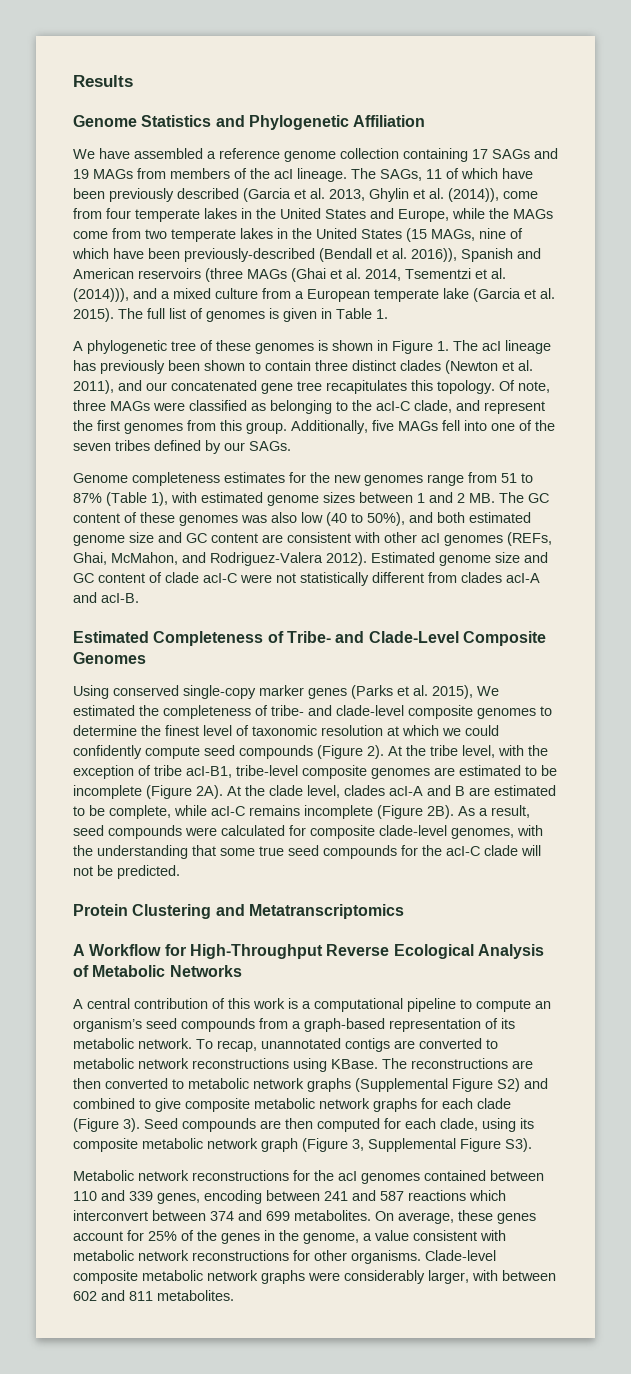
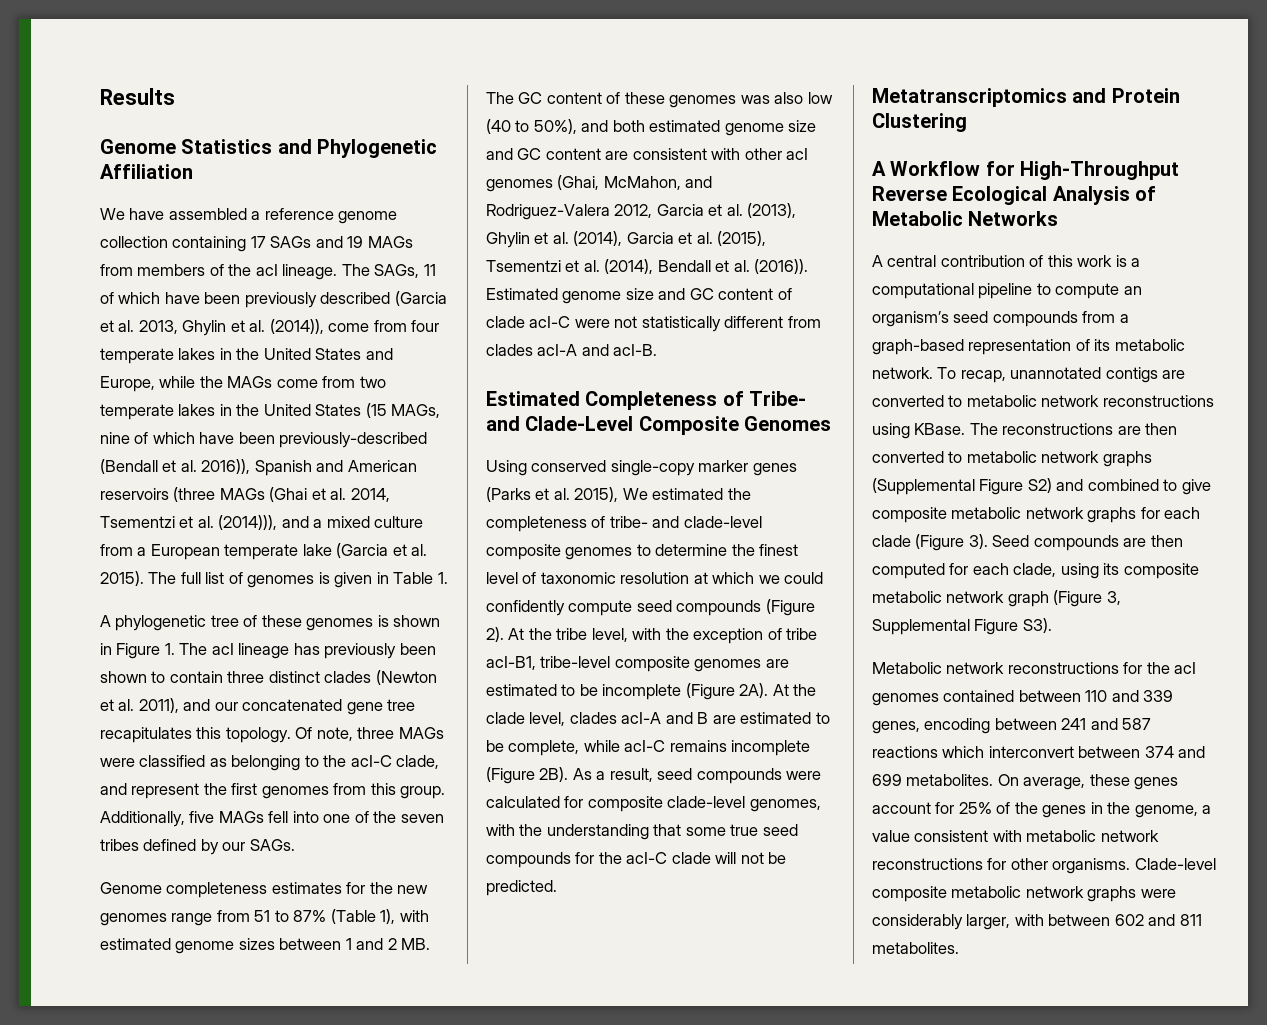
- Genome completeness estimates for the new genomes range from 51 to 87% (Table 1), with estimated genome sizes between 1 and 2 MB. The GC content of these genomes was also low (40 to 50%), and both estimated genome size and GC content are consistent with other acI genomes (REFs, Ghai, McMahon, and Rodriguez-Valera 2012).
+ Genome completeness estimates for the new genomes range from 51 to 87% (Table 1), with estimated genome sizes between 1 and 2 MB. The GC content of these genomes was also low (40 to 50%), and both estimated genome size and GC content are consistent with other acI genomes (Ghai, McMahon, and Rodriguez-Valera 2012, Garcia et al. (2013), Ghylin et al. (2014), Garcia et al. (2015), Tsementzi et al. (2014), Bendall et al. (2016)).
- Protein Clustering and Metatranscriptomics
+ Metatranscriptomics and Protein Clustering

